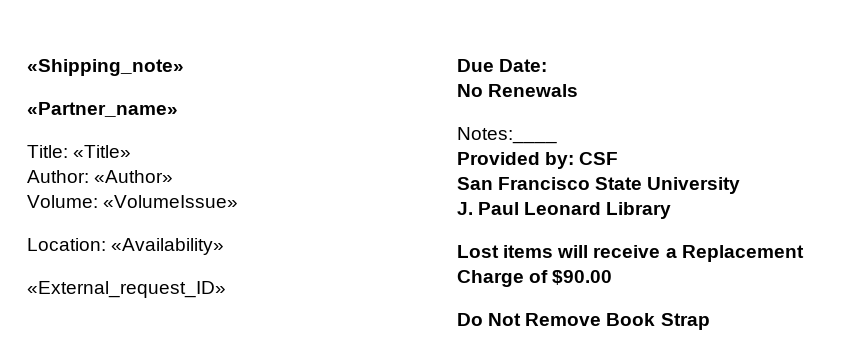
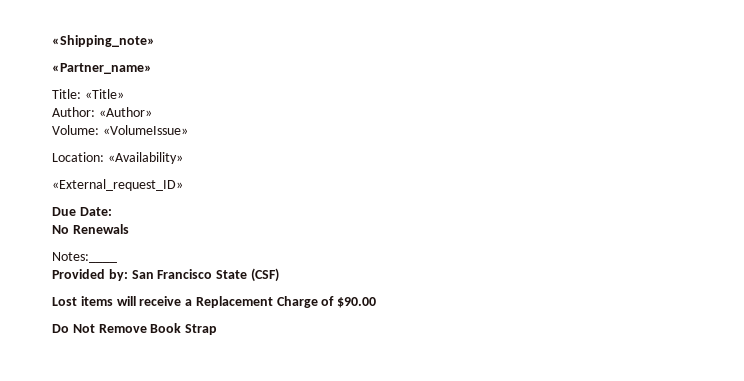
- Provided by: CSF
- San Francisco State University
- J. Paul Leonard Library
+ Provided by: San Francisco State (CSF)

